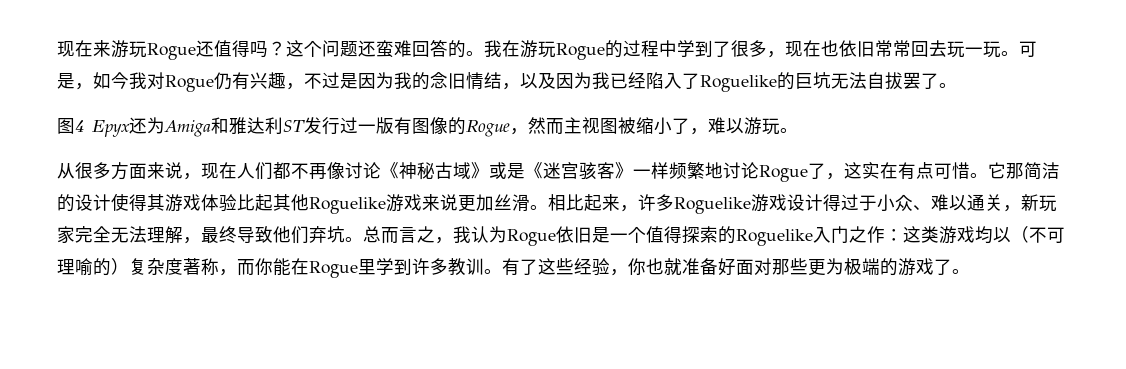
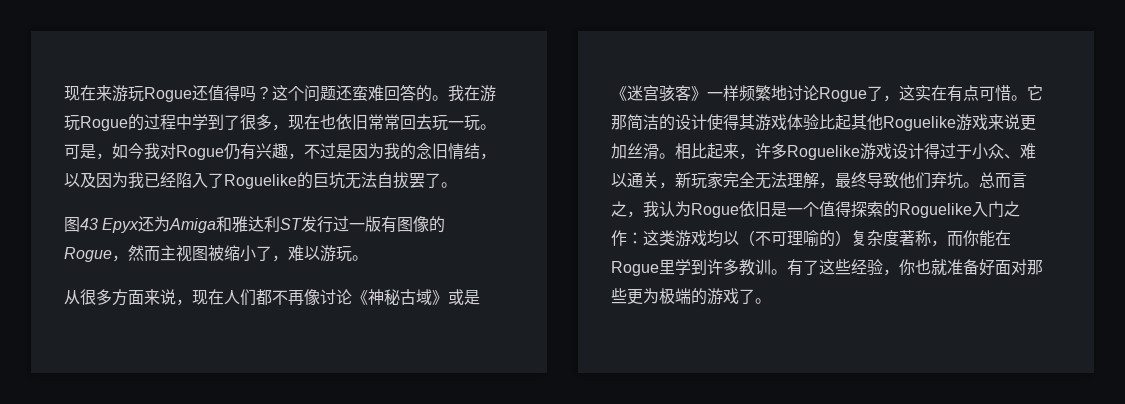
- 图4 Epyx还为Amiga和雅达利ST发行过一版有图像的Rogue，然而主视图被缩小了，难以游玩。
+ 图43 Epyx还为Amiga和雅达利ST发行过一版有图像的Rogue，然而主视图被缩小了，难以游玩。

